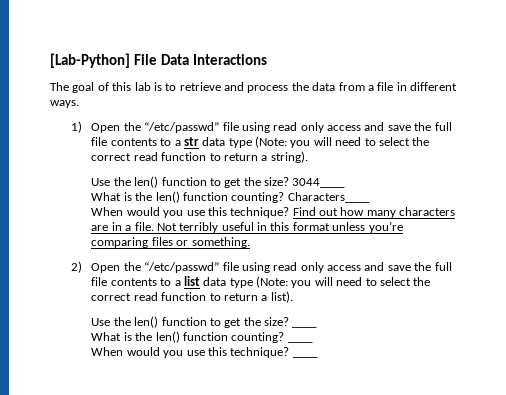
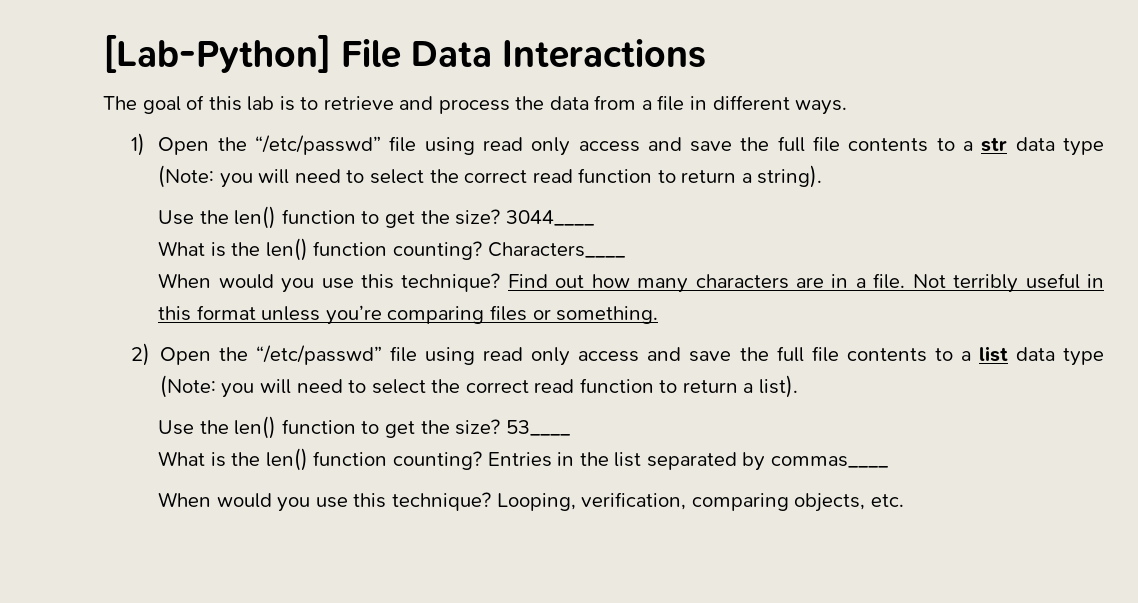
- Use the len() function to get the size? ____
- What is the len() function counting? ____
- When would you use this technique? ____
+ Use the len() function to get the size? 53____
+ What is the len() function counting? Entries in the list separated by commas____
+ When would you use this technique? Looping, verification, comparing objects, etc.

